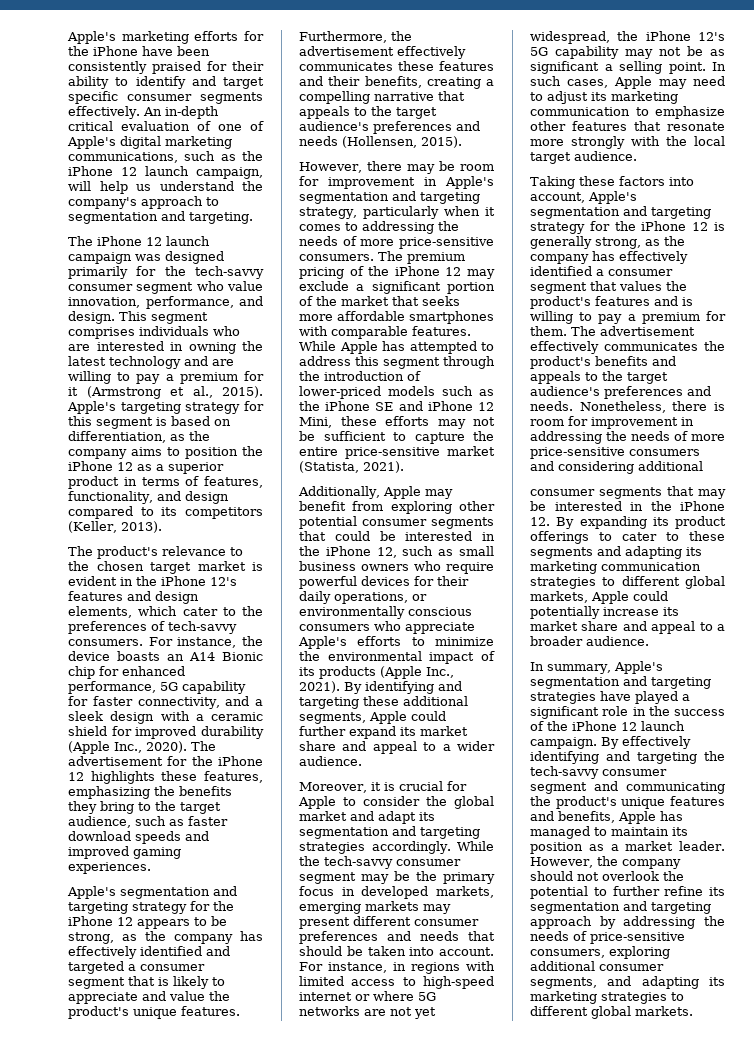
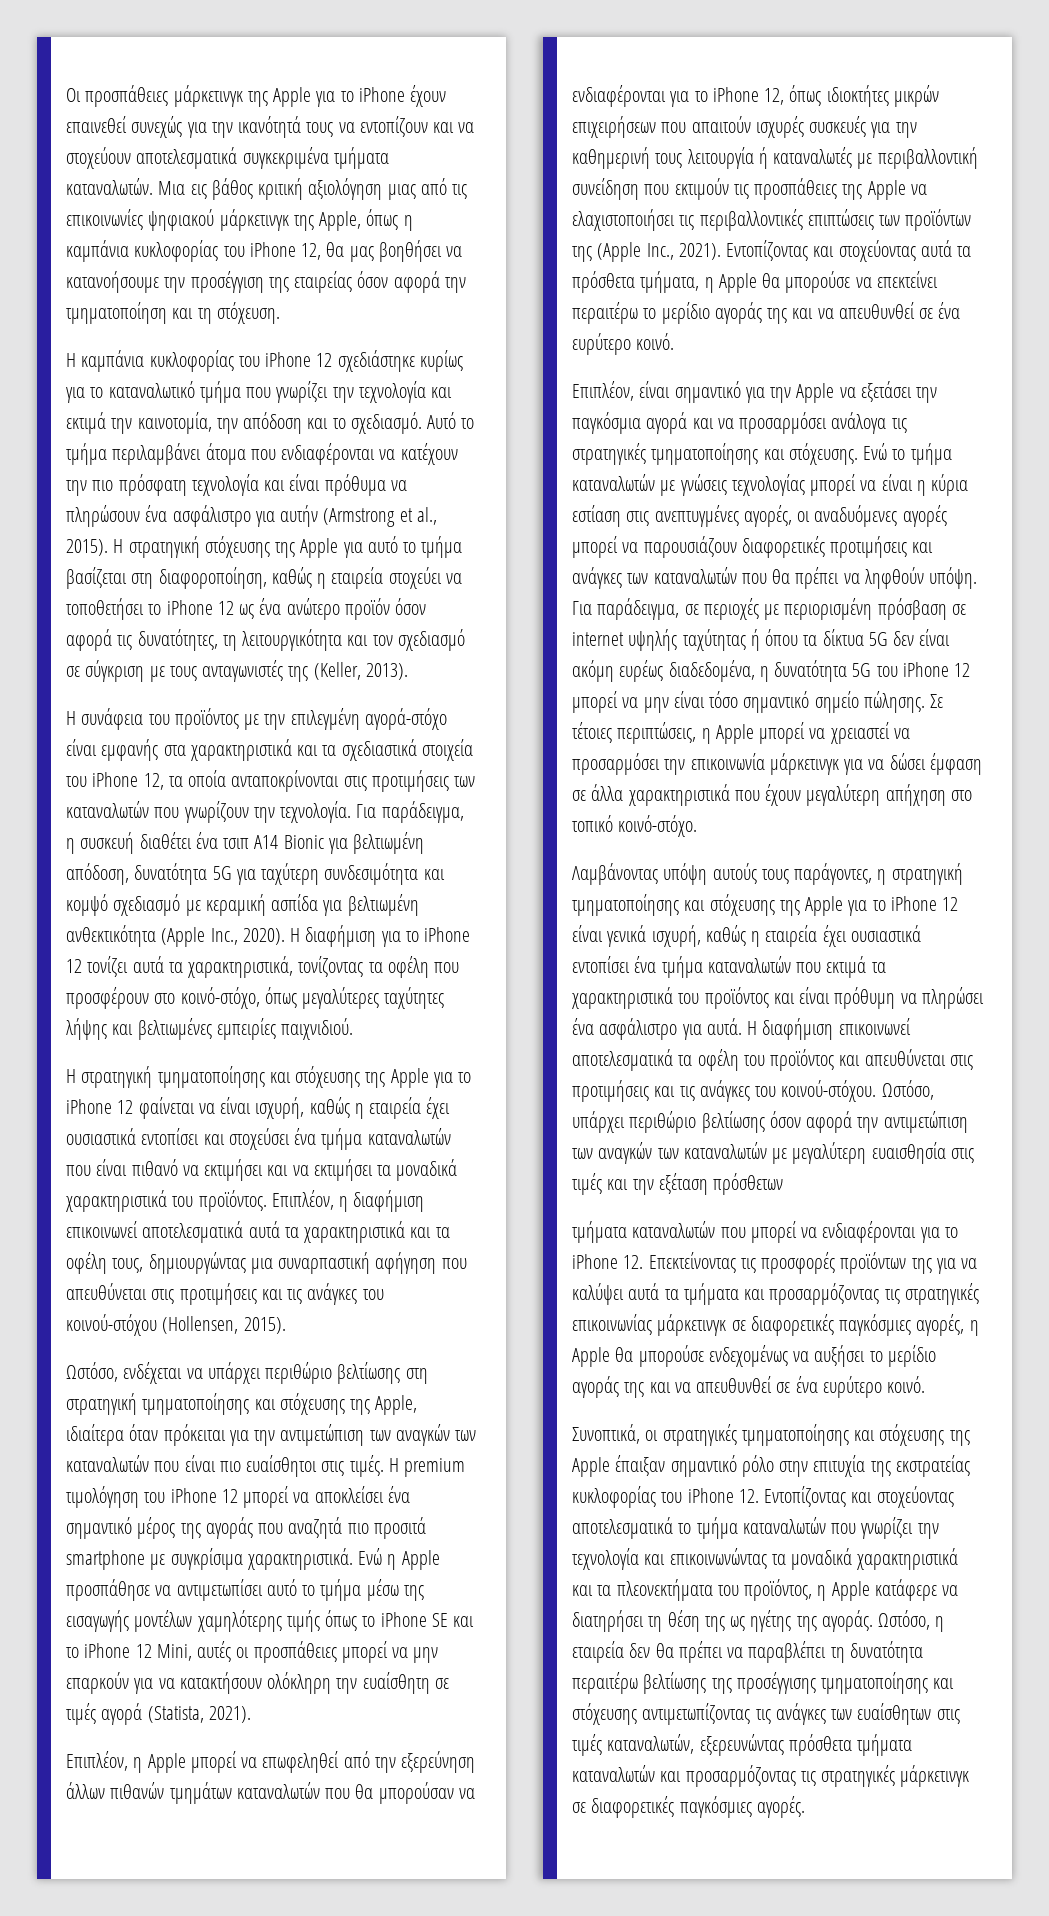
- Apple's marketing efforts for the iPhone have been consistently praised for their ability to identify and target specific consumer segments effectively. An in-depth critical evaluation of one of Apple's digital marketing communications, such as the iPhone 12 launch campaign, will help us understand the company's approach to segmentation and targeting.
- The iPhone 12 launch campaign was designed primarily for the tech-savvy consumer segment who value innovation, performance, and design. This segment comprises individuals who are interested in owning the latest technology and are willing to pay a premium for it (Armstrong et al., 2015). Apple's targeting strategy for this segment is based on differentiation, as the company aims to position the iPhone 12 as a superior product in terms of features, functionality, and design compared to its competitors (Keller, 2013).
- The product's relevance to the chosen target market is evident in the iPhone 12's features and design elements, which cater to the preferences of tech-savvy consumers. For instance, the device boasts an A14 Bionic chip for enhanced performance, 5G capability for faster connectivity, and a sleek design with a ceramic shield for improved durability (Apple Inc., 2020). The advertisement for the iPhone 12 highlights these features, emphasizing the benefits they bring to the target audience, such as faster download speeds and improved gaming experiences.
- Apple's segmentation and targeting strategy for the iPhone 12 appears to be strong, as the company has effectively identified and targeted a consumer segment that is likely to appreciate and value the product's unique features. Furthermore, the advertisement effectively communicates these features and their benefits, creating a compelling narrative that appeals to the target audience's preferences and needs (Hollensen, 2015).
- However, there may be room for improvement in Apple's segmentation and targeting strategy, particularly when it comes to addressing the needs of more price-sensitive consumers. The premium pricing of the iPhone 12 may exclude a significant portion of the market that seeks more affordable smartphones with comparable features. While Apple has attempted to address this segment through the introduction of lower-priced models such as the iPhone SE and iPhone 12 Mini, these efforts may not be sufficient to capture the entire price-sensitive market (Statista, 2021).
- Additionally, Apple may benefit from exploring other potential consumer segments that could be interested in the iPhone 12, such as small business owners who require powerful devices for their daily operations, or environmentally conscious consumers who appreciate Apple's efforts to minimize the environmental impact of its products (Apple Inc., 2021). By identifying and targeting these additional segments, Apple could further expand its market share and appeal to a wider audience.
- Moreover, it is crucial for Apple to consider the global market and adapt its segmentation and targeting strategies accordingly. While the tech-savvy consumer segment may be the primary focus in developed markets, emerging markets may present different consumer preferences and needs that should be taken into account. For instance, in regions with limited access to high-speed internet or where 5G networks are not yet widespread, the iPhone 12's 5G capability may not be as significant a selling point. In such cases, Apple may need to adjust its marketing communication to emphasize other features that resonate more strongly with the local target audience.
- Taking these factors into account, Apple's segmentation and targeting strategy for the iPhone 12 is generally strong, as the company has effectively identified a consumer segment that values the product's features and is willing to pay a premium for them. The advertisement effectively communicates the product's benefits and appeals to the target audience's preferences and needs. Nonetheless, there is room for improvement in addressing the needs of more price-sensitive consumers and considering additional
- consumer segments that may be interested in the iPhone 12. By expanding its product offerings to cater to these segments and adapting its marketing communication strategies to different global markets, Apple could potentially increase its market share and appeal to a broader audience.
- In summary, Apple's segmentation and targeting strategies have played a significant role in the success of the iPhone 12 launch campaign. By effectively identifying and targeting the tech-savvy consumer segment and communicating the product's unique features and benefits, Apple has managed to maintain its position as a market leader. However, the company should not overlook the potential to further refine its segmentation and targeting approach by addressing the needs of price-sensitive consumers, exploring additional consumer segments, and adapting its marketing strategies to different global markets.
+ Οι προσπάθειες μάρκετινγκ της Apple για το iPhone έχουν επαινεθεί συνεχώς για την ικανότητά τους να εντοπίζουν και να στοχεύουν αποτελεσματικά συγκεκριμένα τμήματα καταναλωτών. Μια εις βάθος κριτική αξιολόγηση μιας από τις επικοινωνίες ψηφιακού μάρκετινγκ της Apple, όπως η καμπάνια κυκλοφορίας του iPhone 12, θα μας βοηθήσει να κατανοήσουμε την προσέγγιση της εταιρείας όσον αφορά την τμηματοποίηση και τη στόχευση.
+ Η καμπάνια κυκλοφορίας του iPhone 12 σχεδιάστηκε κυρίως για το καταναλωτικό τμήμα που γνωρίζει την τεχνολογία και εκτιμά την καινοτομία, την απόδοση και το σχεδιασμό. Αυτό το τμήμα περιλαμβάνει άτομα που ενδιαφέρονται να κατέχουν την πιο πρόσφατη τεχνολογία και είναι πρόθυμα να πληρώσουν ένα ασφάλιστρο για αυτήν (Armstrong et al., 2015). Η στρατηγική στόχευσης της Apple για αυτό το τμήμα βασίζεται στη διαφοροποίηση, καθώς η εταιρεία στοχεύει να τοποθετήσει το iPhone 12 ως ένα ανώτερο προϊόν όσον αφορά τις δυνατότητες, τη λειτουργικότητα και τον σχεδιασμό σε σύγκριση με τους ανταγωνιστές της (Keller, 2013).
+ Η συνάφεια του προϊόντος με την επιλεγμένη αγορά-στόχο είναι εμφανής στα χαρακτηριστικά και τα σχεδιαστικά στοιχεία του iPhone 12, τα οποία ανταποκρίνονται στις προτιμήσεις των καταναλωτών που γνωρίζουν την τεχνολογία. Για παράδειγμα, η συσκευή διαθέτει ένα τσιπ A14 Bionic για βελτιωμένη απόδοση, δυνατότητα 5G για ταχύτερη συνδεσιμότητα και κομψό σχεδιασμό με κεραμική ασπίδα για βελτιωμένη ανθεκτικότητα (Apple Inc., 2020). Η διαφήμιση για το iPhone 12 τονίζει αυτά τα χαρακτηριστικά, τονίζοντας τα οφέλη που προσφέρουν στο κοινό-στόχο, όπως μεγαλύτερες ταχύτητες λήψης και βελτιωμένες εμπειρίες παιχνιδιού.
+ Η στρατηγική τμηματοποίησης και στόχευσης της Apple για το iPhone 12 φαίνεται να είναι ισχυρή, καθώς η εταιρεία έχει ουσιαστικά εντοπίσει και στοχεύσει ένα τμήμα καταναλωτών που είναι πιθανό να εκτιμήσει και να εκτιμήσει τα μοναδικά χαρακτηριστικά του προϊόντος. Επιπλέον, η διαφήμιση επικοινωνεί αποτελεσματικά αυτά τα χαρακτηριστικά και τα οφέλη τους, δημιουργώντας μια συναρπαστική αφήγηση που απευθύνεται στις προτιμήσεις και τις ανάγκες του κοινού-στόχου (Hollensen, 2015).
+ Ωστόσο, ενδέχεται να υπάρχει περιθώριο βελτίωσης στη στρατηγική τμηματοποίησης και στόχευσης της Apple, ιδιαίτερα όταν πρόκειται για την αντιμετώπιση των αναγκών των καταναλωτών που είναι πιο ευαίσθητοι στις τιμές. Η premium τιμολόγηση του iPhone 12 μπορεί να αποκλείσει ένα σημαντικό μέρος της αγοράς που αναζητά πιο προσιτά smartphone με συγκρίσιμα χαρακτηριστικά. Ενώ η Apple προσπάθησε να αντιμετωπίσει αυτό το τμήμα μέσω της εισαγωγής μοντέλων χαμηλότερης τιμής όπως το iPhone SE και το iPhone 12 Mini, αυτές οι προσπάθειες μπορεί να μην επαρκούν για να κατακτήσουν ολόκληρη την ευαίσθητη σε τιμές αγορά (Statista, 2021).
+ Επιπλέον, η Apple μπορεί να επωφεληθεί από την εξερεύνηση άλλων πιθανών τμημάτων καταναλωτών που θα μπορούσαν να ενδιαφέρονται για το iPhone 12, όπως ιδιοκτήτες μικρών επιχειρήσεων που απαιτούν ισχυρές συσκευές για την καθημερινή τους λειτουργία ή καταναλωτές με περιβαλλοντική συνείδηση που εκτιμούν τις προσπάθειες της Apple να ελαχιστοποιήσει τις περιβαλλοντικές επιπτώσεις των προϊόντων της (Apple Inc., 2021). Εντοπίζοντας και στοχεύοντας αυτά τα πρόσθετα τμήματα, η Apple θα μπορούσε να επεκτείνει περαιτέρω το μερίδιο αγοράς της και να απευθυνθεί σε ένα ευρύτερο κοινό.
+ Επιπλέον, είναι σημαντικό για την Apple να εξετάσει την παγκόσμια αγορά και να προσαρμόσει ανάλογα τις στρατηγικές τμηματοποίησης και στόχευσης. Ενώ το τμήμα καταναλωτών με γνώσεις τεχνολογίας μπορεί να είναι η κύρια εστίαση στις ανεπτυγμένες αγορές, οι αναδυόμενες αγορές μπορεί να παρουσιάζουν διαφορετικές προτιμήσεις και ανάγκες των καταναλωτών που θα πρέπει να ληφθούν υπόψη. Για παράδειγμα, σε περιοχές με περιορισμένη πρόσβαση σε internet υψηλής ταχύτητας ή όπου τα δίκτυα 5G δεν είναι ακόμη ευρέως διαδεδομένα, η δυνατότητα 5G του iPhone 12 μπορεί να μην είναι τόσο σημαντικό σημείο πώλησης. Σε τέτοιες περιπτώσεις, η Apple μπορεί να χρειαστεί να προσαρμόσει την επικοινωνία μάρκετινγκ για να δώσει έμφαση σε άλλα χαρακτηριστικά που έχουν μεγαλύτερη απήχηση στο τοπικό κοινό-στόχο.
+ Λαμβάνοντας υπόψη αυτούς τους παράγοντες, η στρατηγική τμηματοποίησης και στόχευσης της Apple για το iPhone 12 είναι γενικά ισχυρή, καθώς η εταιρεία έχει ουσιαστικά εντοπίσει ένα τμήμα καταναλωτών που εκτιμά τα χαρακτηριστικά του προϊόντος και είναι πρόθυμη να πληρώσει ένα ασφάλιστρο για αυτά. Η διαφήμιση επικοινωνεί αποτελεσματικά τα οφέλη του προϊόντος και απευθύνεται στις προτιμήσεις και τις ανάγκες του κοινού-στόχου. Ωστόσο, υπάρχει περιθώριο βελτίωσης όσον αφορά την αντιμετώπιση των αναγκών των καταναλωτών με μεγαλύτερη ευαισθησία στις τιμές και την εξέταση πρόσθετων
+ τμήματα καταναλωτών που μπορεί να ενδιαφέρονται για το iPhone 12. Επεκτείνοντας τις προσφορές προϊόντων της για να καλύψει αυτά τα τμήματα και προσαρμόζοντας τις στρατηγικές επικοινωνίας μάρκετινγκ σε διαφορετικές παγκόσμιες αγορές, η Apple θα μπορούσε ενδεχομένως να αυξήσει το μερίδιο αγοράς της και να απευθυνθεί σε ένα ευρύτερο κοινό.
+ Συνοπτικά, οι στρατηγικές τμηματοποίησης και στόχευσης της Apple έπαιξαν σημαντικό ρόλο στην επιτυχία της εκστρατείας κυκλοφορίας του iPhone 12. Εντοπίζοντας και στοχεύοντας αποτελεσματικά το τμήμα καταναλωτών που γνωρίζει την τεχνολογία και επικοινωνώντας τα μοναδικά χαρακτηριστικά και τα πλεονεκτήματα του προϊόντος, η Apple κατάφερε να διατηρήσει τη θέση της ως ηγέτης της αγοράς. Ωστόσο, η εταιρεία δεν θα πρέπει να παραβλέπει τη δυνατότητα περαιτέρω βελτίωσης της προσέγγισης τμηματοποίησης και στόχευσης αντιμετωπίζοντας τις ανάγκες των ευαίσθητων στις τιμές καταναλωτών, εξερευνώντας πρόσθετα τμήματα καταναλωτών και προσαρμόζοντας τις στρατηγικές μάρκετινγκ σε διαφορετικές παγκόσμιες αγορές.

